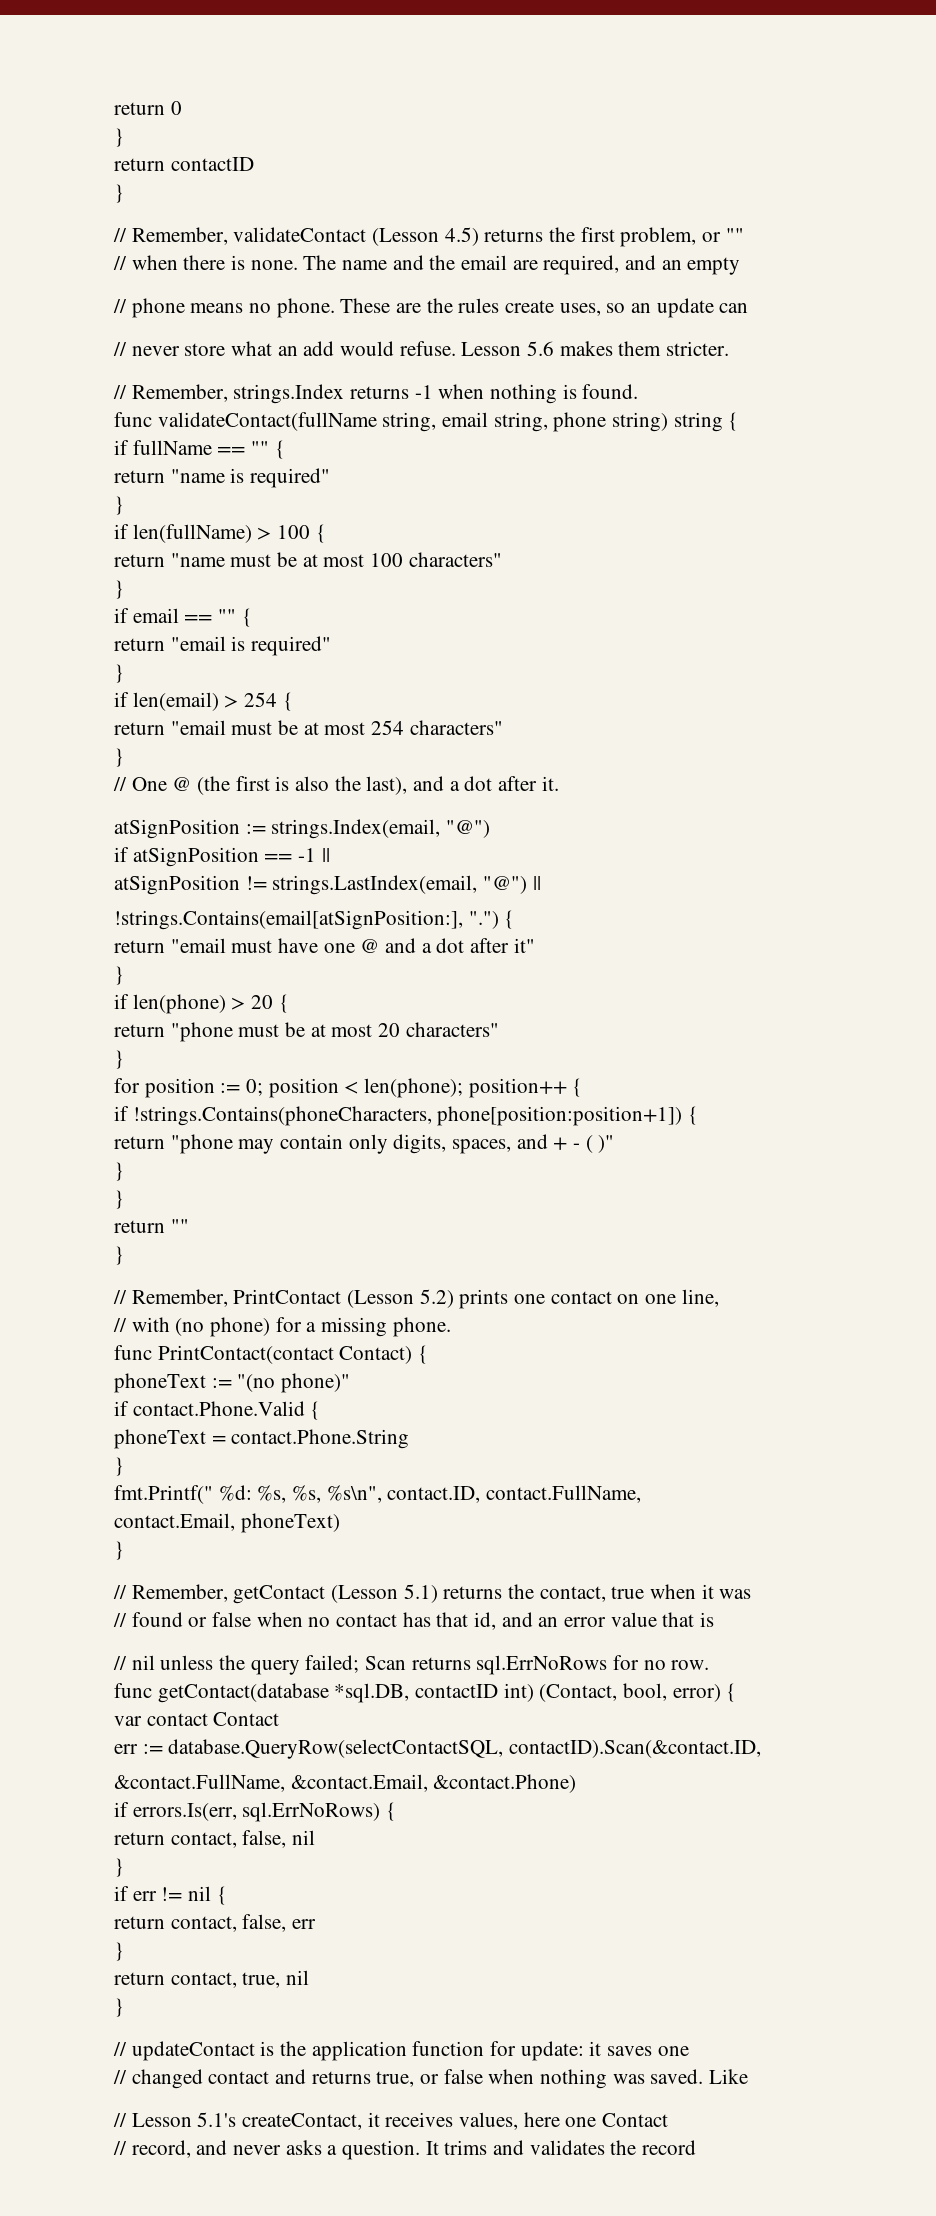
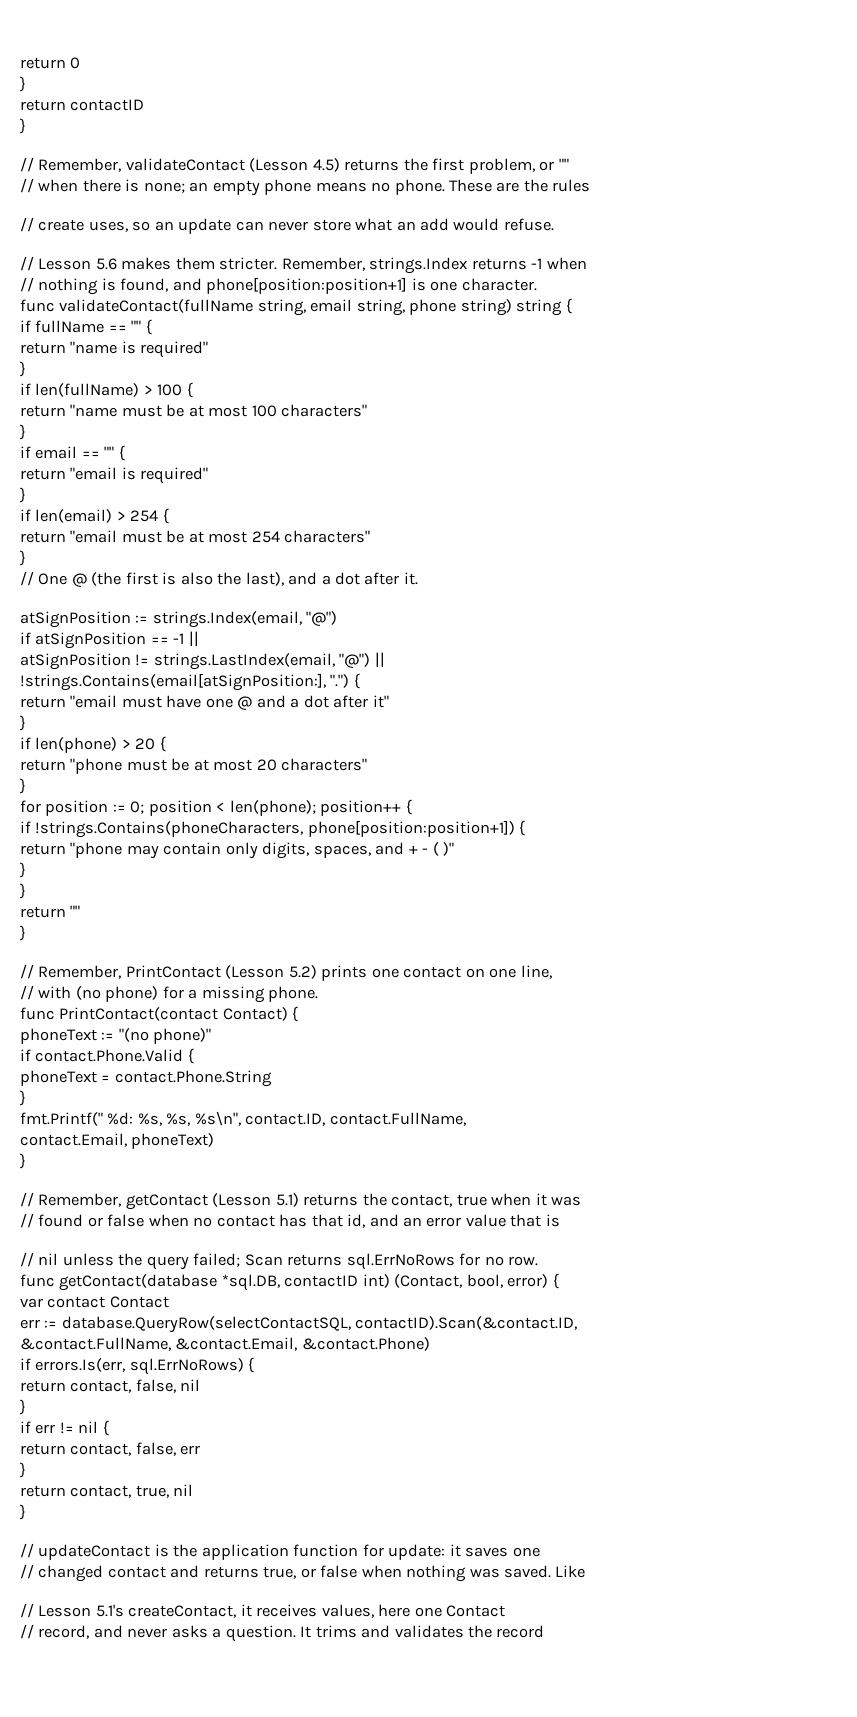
- // when there is none. The name and the email are required, and an empty
- // phone means no phone.
+ // when there is none; an empty phone means no phone.
- These are the rules create uses, so an update can
- // never store what an add would refuse. Lesson 5.6 makes them stricter.
- // Remember, strings.Index returns -1 when nothing is found.
+ These are the rules
+ // create uses, so an update can never store what an add would refuse.
+ // Lesson 5.6 makes them stricter. Remember, strings.Index returns -1 when
+ // nothing is found, and phone[position:position+1] is one character.

